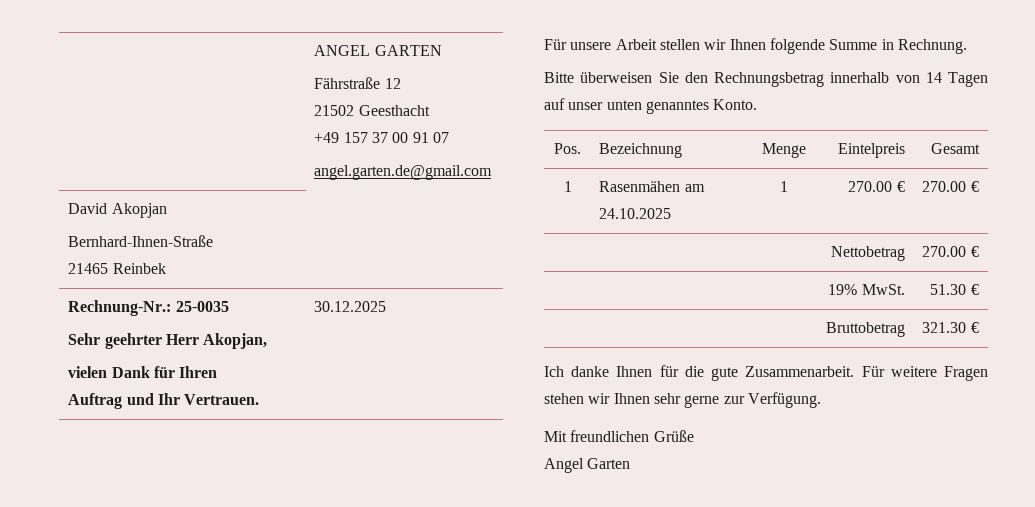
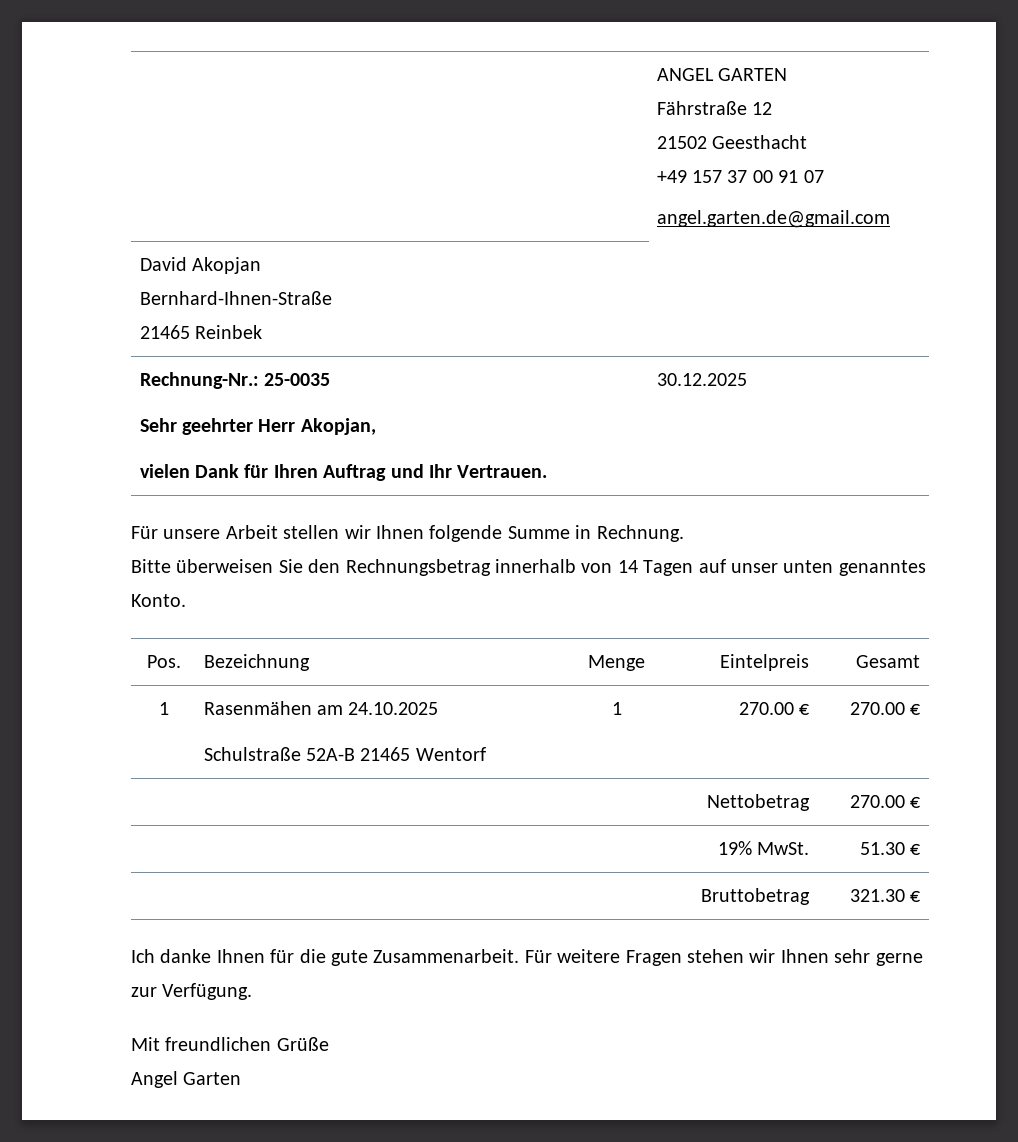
- 1 | Rasenmähen am 24.10.2025 | 1 | 270.00 € | 270.00 €
+ 1 | Rasenmähen am 24.10.2025
+ Schulstraße 52A-B 21465 Wentorf | 1 | 270.00 € | 270.00 €

